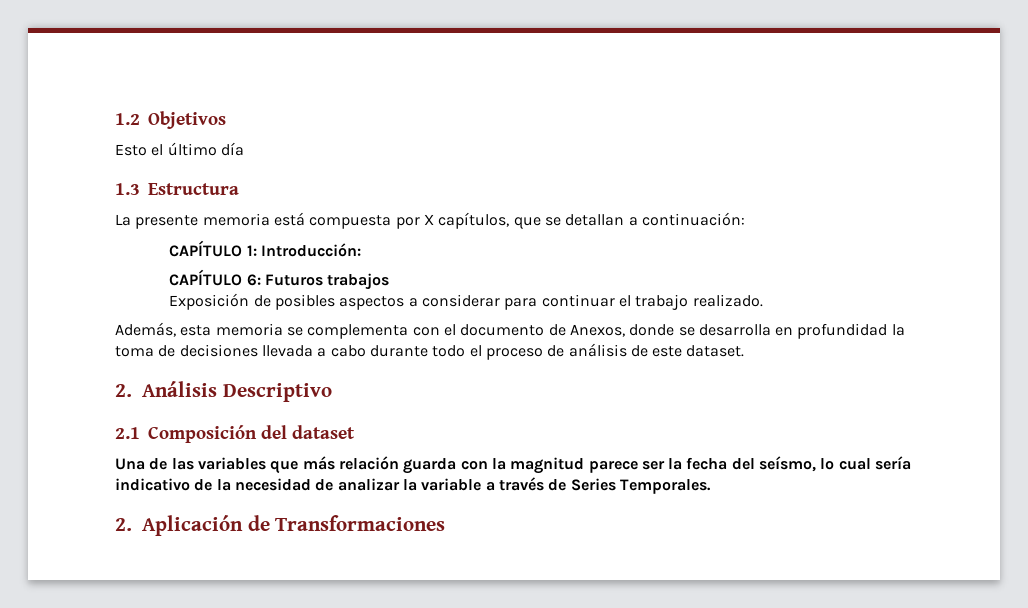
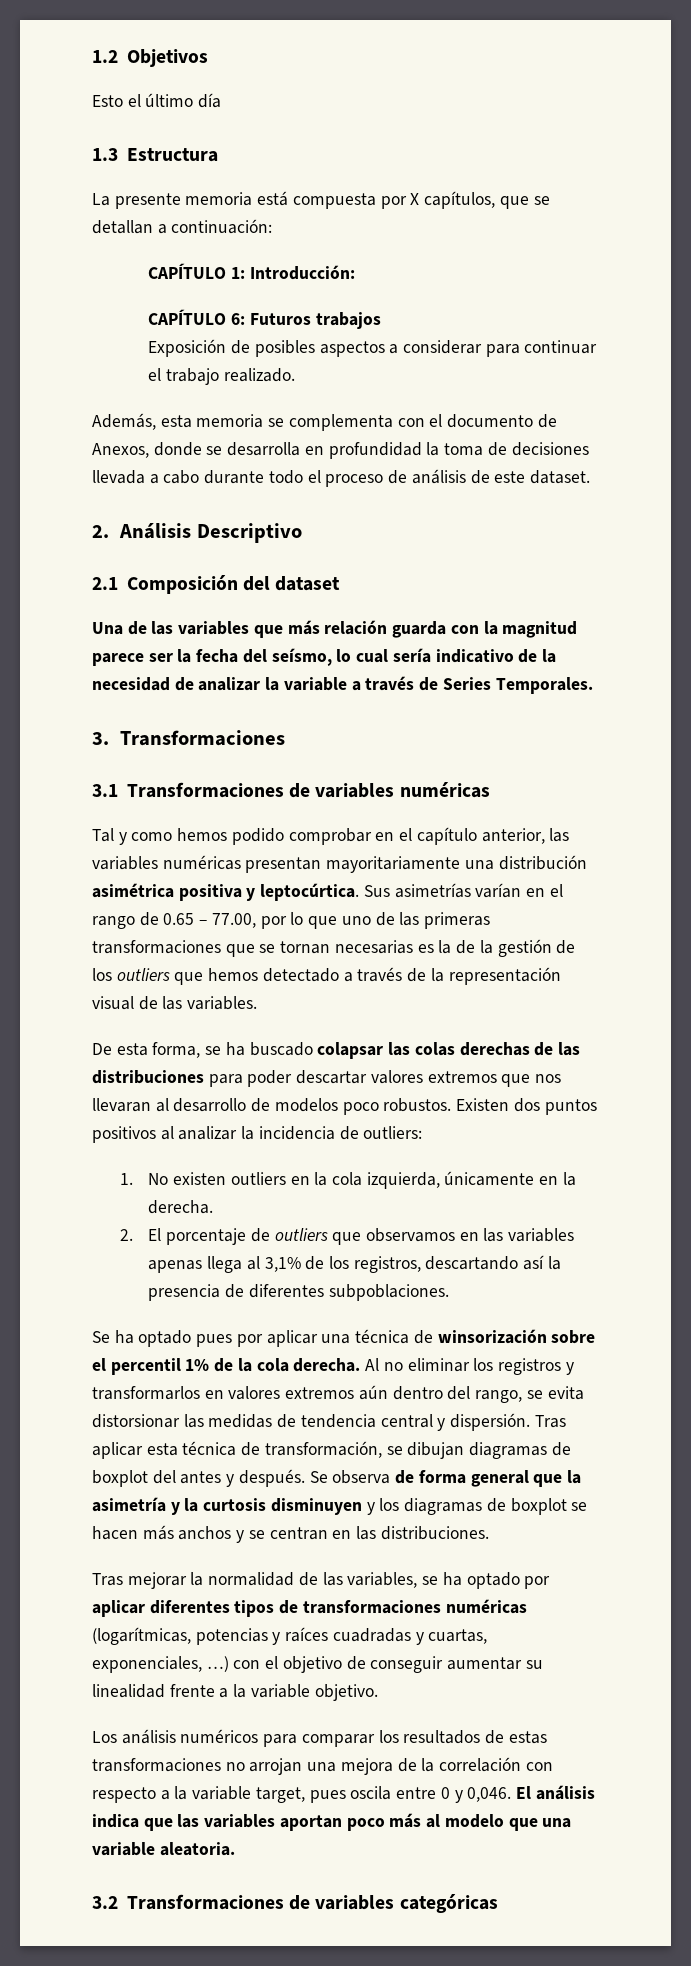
- 2. Aplicación de Transformaciones
+ 3. Transformaciones
+ 3.1 Transformaciones de variables numéricas
+ Tal y como hemos podido comprobar en el capítulo anterior, las variables numéricas presentan mayoritariamente una distribución asimétrica positiva y leptocúrtica. Sus asimetrías varían en el rango de 0.65 – 77.00, por lo que uno de las primeras transformaciones que se tornan necesarias es la de la gestión de los outliers que hemos detectado a través de la representación visual de las variables.
+ De esta forma, se ha buscado colapsar las colas derechas de las distribuciones para poder descartar valores extremos que nos llevaran al desarrollo de modelos poco robustos. Existen dos puntos positivos al analizar la incidencia de outliers:
+ 1. No existen outliers en la cola izquierda, únicamente en la derecha.
+ 2. El porcentaje de outliers que observamos en las variables apenas llega al 3,1% de los registros, descartando así la presencia de diferentes subpoblaciones.
+ Se ha optado pues por aplicar una técnica de winsorización sobre el percentil 1% de la cola derecha. Al no eliminar los registros y transformarlos en valores extremos aún dentro del rango, se evita distorsionar las medidas de tendencia central y dispersión. Tras aplicar esta técnica de transformación, se dibujan diagramas de boxplot del antes y después. Se observa de forma general que la asimetría y la curtosis disminuyen y los diagramas de boxplot se hacen más anchos y se centran en las distribuciones.
+ Tras mejorar la normalidad de las variables, se ha optado por aplicar diferentes tipos de transformaciones numéricas (logarítmicas, potencias y raíces cuadradas y cuartas, exponenciales, …) con el objetivo de conseguir aumentar su linealidad frente a la variable objetivo.
+ Los análisis numéricos para comparar los resultados de estas transformaciones no arrojan una mejora de la correlación con respecto a la variable target, pues oscila entre 0 y 0,046. El análisis indica que las variables aportan poco más al modelo que una variable aleatoria.
+ 3.2 Transformaciones de variables categóricas

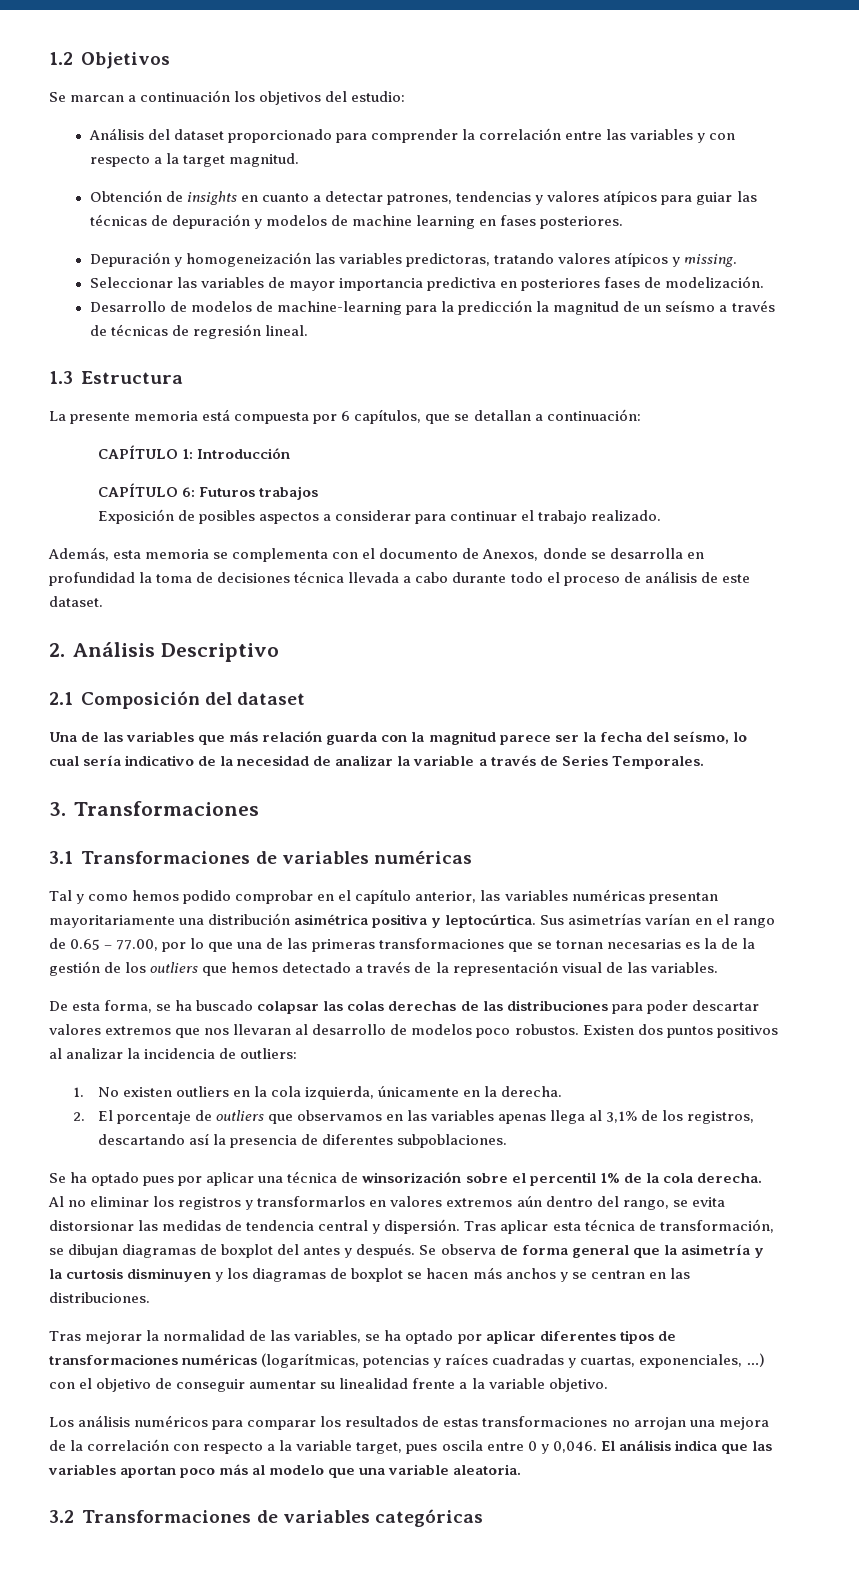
- Esto el último día
+ Se marcan a continuación los objetivos del estudio:
+ Análisis del dataset proporcionado para comprender la correlación entre las variables y con respecto a la target magnitud.
+ Obtención de insights en cuanto a detectar patrones, tendencias y valores atípicos para guiar las técnicas de depuración y modelos de machine learning en fases posteriores.
+ Depuración y homogeneización las variables predictoras, tratando valores atípicos y missing.
+ Seleccionar las variables de mayor importancia predictiva en posteriores fases de modelización.
+ Desarrollo de modelos de machine-learning para la predicción la magnitud de un seísmo a través de técnicas de regresión lineal.
- La presente memoria está compuesta por X capítulos, que se detallan a continuación:
+ La presente memoria está compuesta por 6 capítulos, que se detallan a continuación:
- CAPÍTULO 1: Introducción:
+ CAPÍTULO 1: Introducción
- Además, esta memoria se complementa con el documento de Anexos, donde se desarrolla en profundidad la toma de decisiones llevada a cabo durante todo el proceso de análisis de este dataset.
+ Además, esta memoria se complementa con el documento de Anexos, donde se desarrolla en profundidad la toma de decisiones técnica llevada a cabo durante todo el proceso de análisis de este dataset.
- Sus asimetrías varían en el rango de 0.65 – 77.00, por lo que uno de las primeras transformaciones que se tornan necesarias es la de la gestión de los outliers que hemos detectado a través de la representación visual de las variables.
+ Sus asimetrías varían en el rango de 0.65 – 77.00, por lo que una de las primeras transformaciones que se tornan necesarias es la de la gestión de los outliers que hemos detectado a través de la representación visual de las variables.

